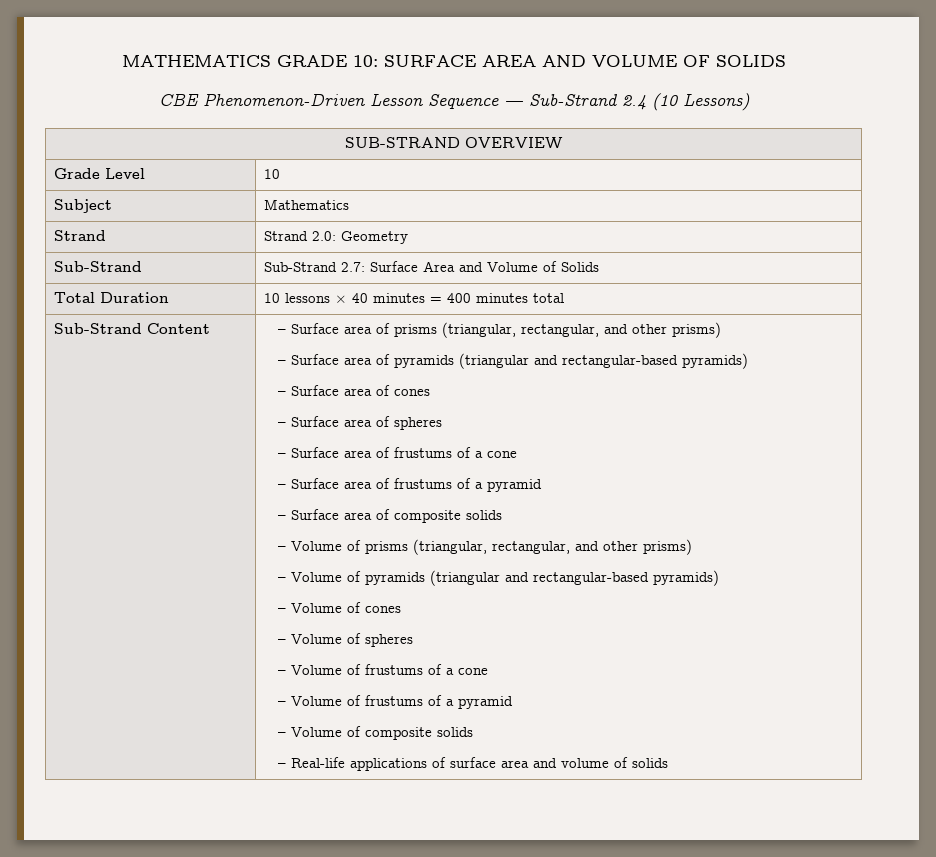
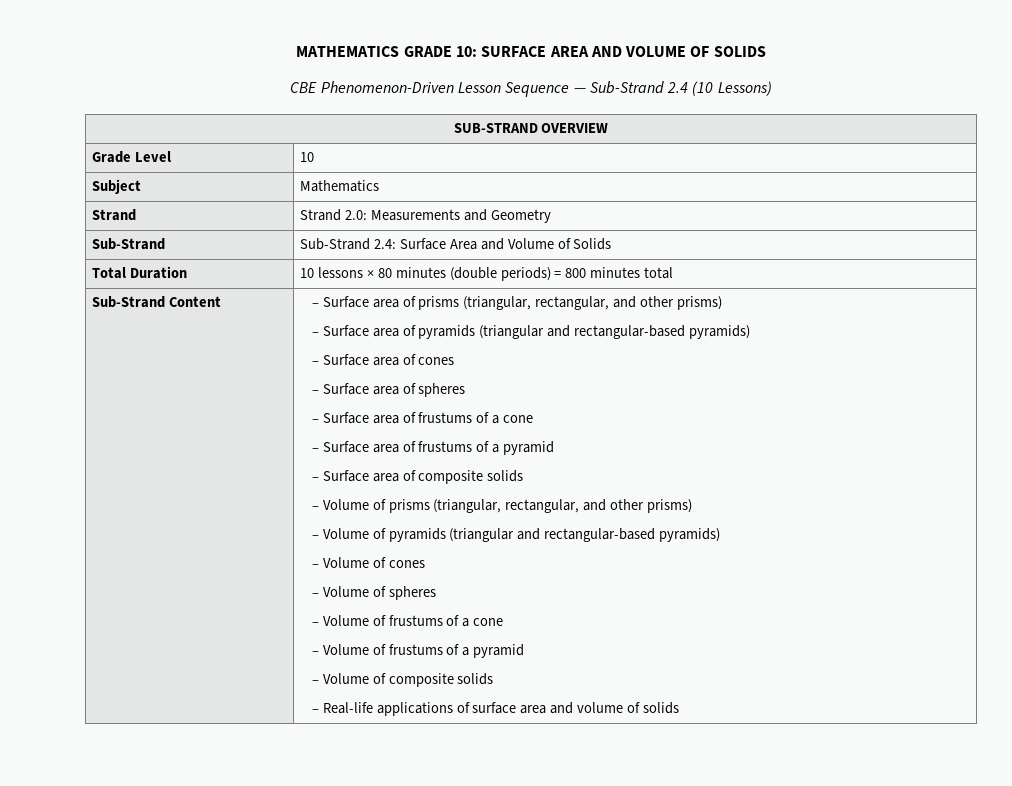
- Strand | Strand 2.0: Geometry
+ Strand | Strand 2.0: Measurements and Geometry
- Sub-Strand | Sub-Strand 2.7: Surface Area and Volume of Solids
+ Sub-Strand | Sub-Strand 2.4: Surface Area and Volume of Solids
- Total Duration | 10 lessons × 40 minutes = 400 minutes total
+ Total Duration | 10 lessons × 80 minutes (double periods) = 800 minutes total

